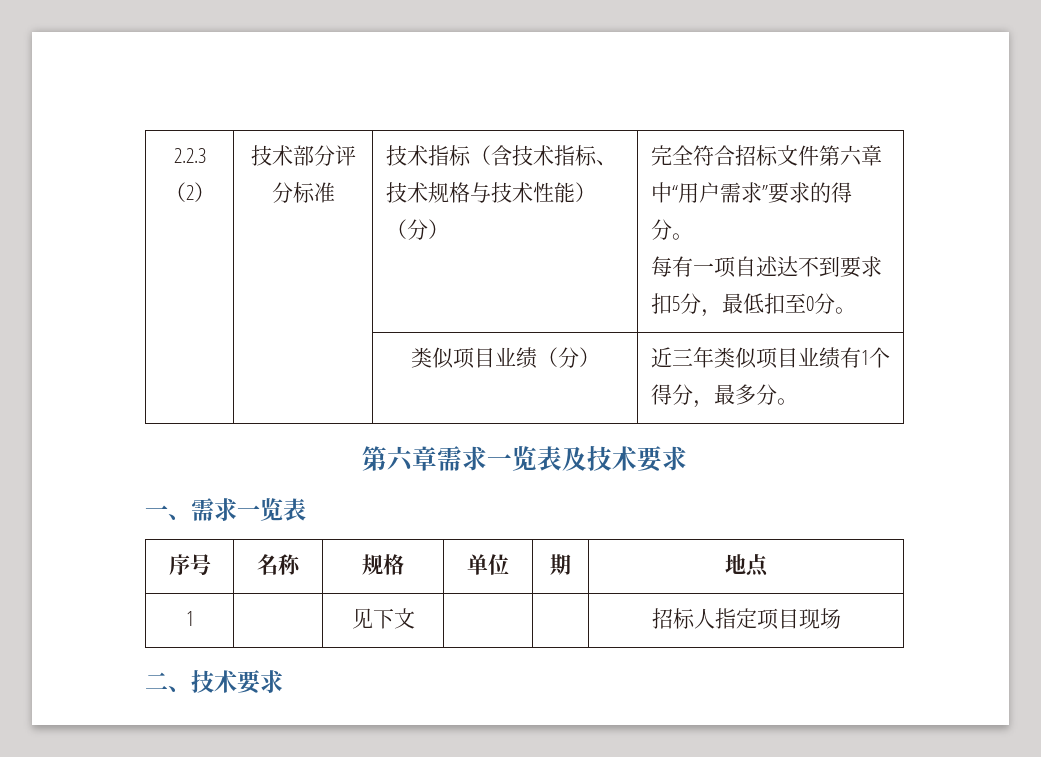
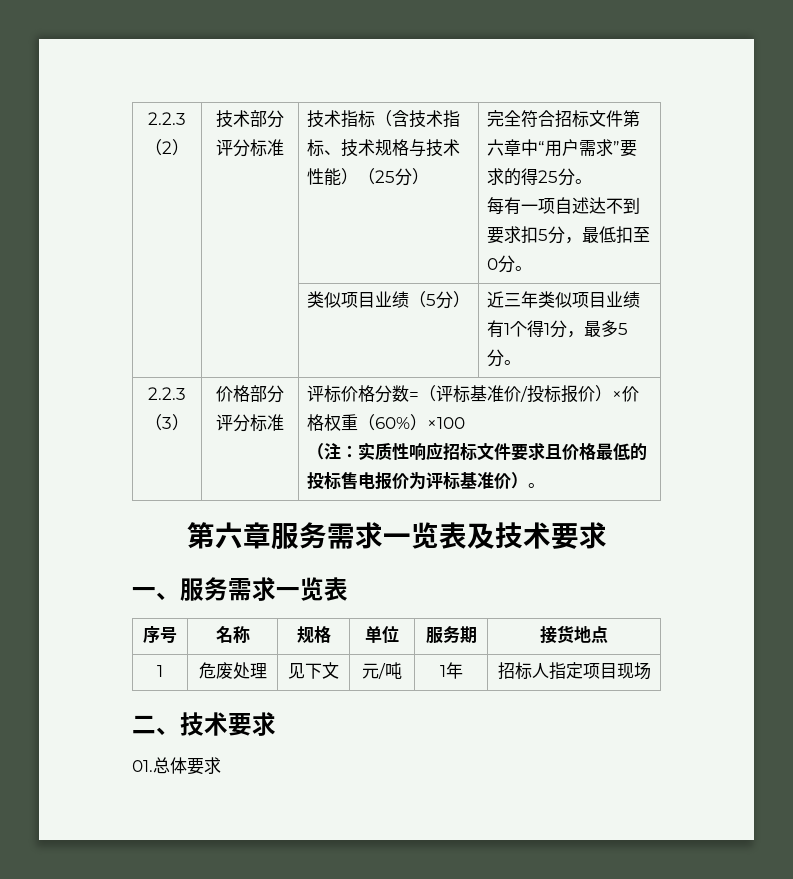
- 技术指标（含技术指标、技术规格与技术性能）（分）
+ 技术指标（含技术指标、技术规格与技术性能）（25分）
- 完全符合招标文件第六章中“用户需求”要求的得分。
+ 完全符合招标文件第六章中“用户需求”要求的得25分。
- | | 类似项目业绩（分） | 近三年类似项目业绩有1个得分，最多分。
- 第六章需求一览表及技术要求
+ | | 类似项目业绩（5分） | 近三年类似项目业绩有1个得1分，最多5分。
+ 2.2.3（3） | 价格部分评分标准 | 评标价格分数=（评标基准价/投标报价）×价格权重（60%）×100
+ （注：实质性响应招标文件要求且价格最低的投标售电报价为评标基准价）。
+ 第六章服务需求一览表及技术要求
- 一、需求一览表
+ 一、服务需求一览表
- 序号 | 名称 | 规格 | 单位 | 期 | 地点
+ 序号 | 名称 | 规格 | 单位 | 服务期 | 接货地点
- 1 | | 见下文 | | | 招标人指定项目现场
+ 1 | 危废处理 | 见下文 | 元/吨 | 1年 | 招标人指定项目现场
+ 01.总体要求

